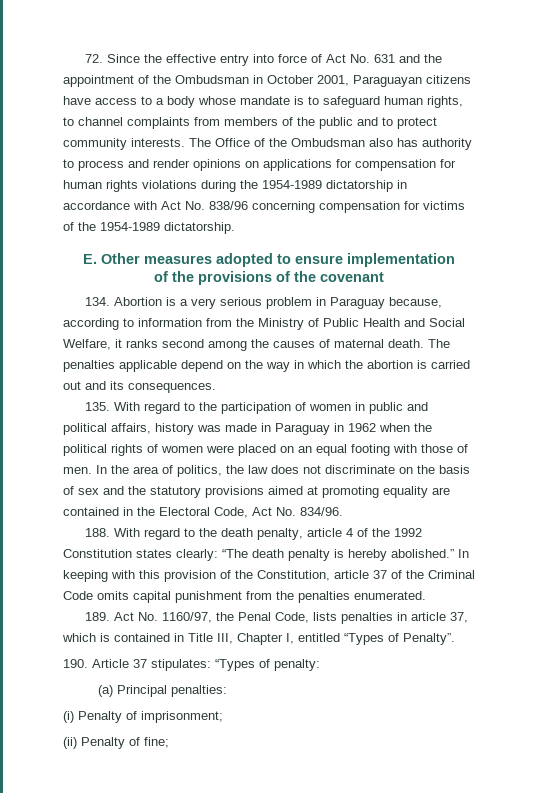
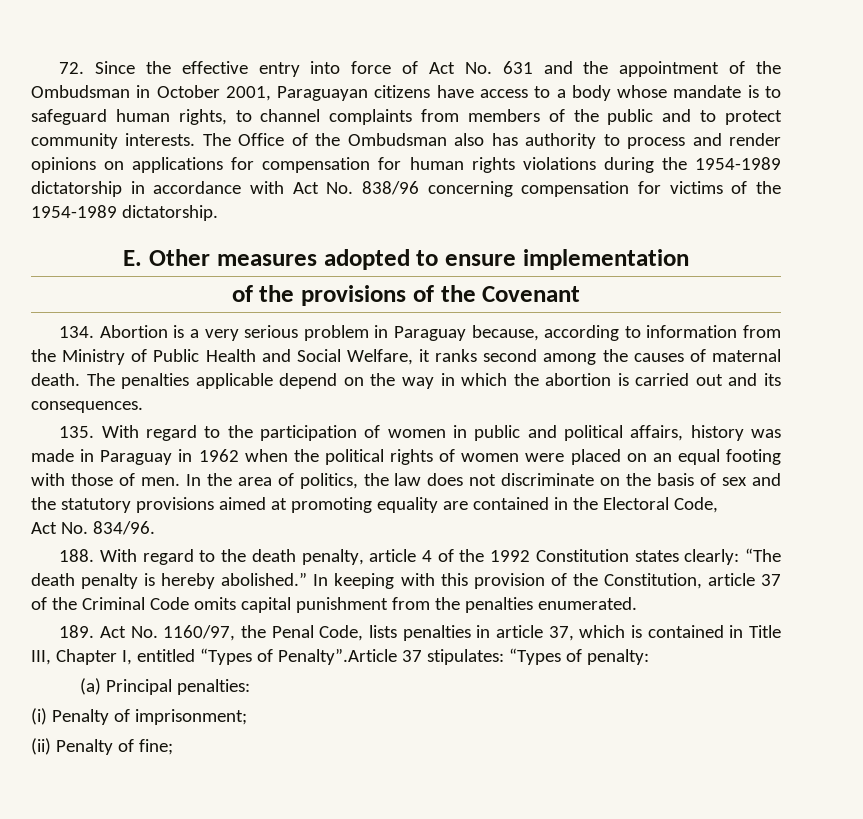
- of the provisions of the covenant
+ of the provisions of the Covenant
- In the area of politics, the law does not discriminate on the basis of sex and the statutory provisions aimed at promoting equality are contained in the Electoral Code, Act No. 834/96.
+ In the area of politics, the law does not discriminate on the basis of sex and the statutory provisions aimed at promoting equality are contained in the Electoral Code,
+ Act No. 834/96.
- 189. Act No. 1160/97, the Penal Code, lists penalties in article 37, which is contained in Title III, Chapter I, entitled “Types of Penalty”.
- 190. Article 37 stipulates: “Types of penalty:
+ 189. Act No. 1160/97, the Penal Code, lists penalties in article 37, which is contained in Title III, Chapter I, entitled “Types of Penalty”.Article 37 stipulates: “Types of penalty:

